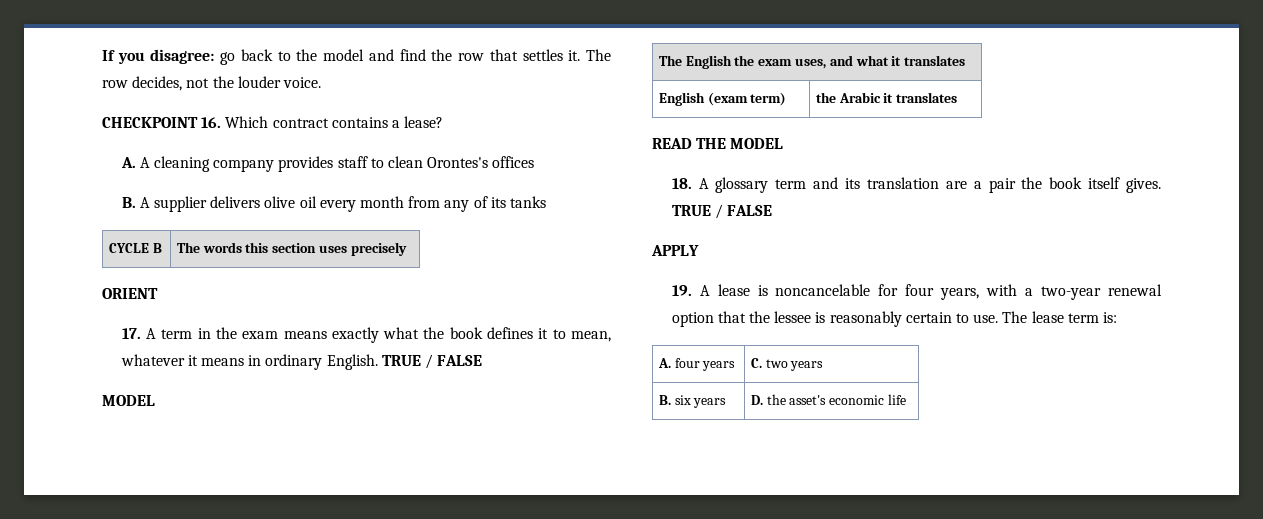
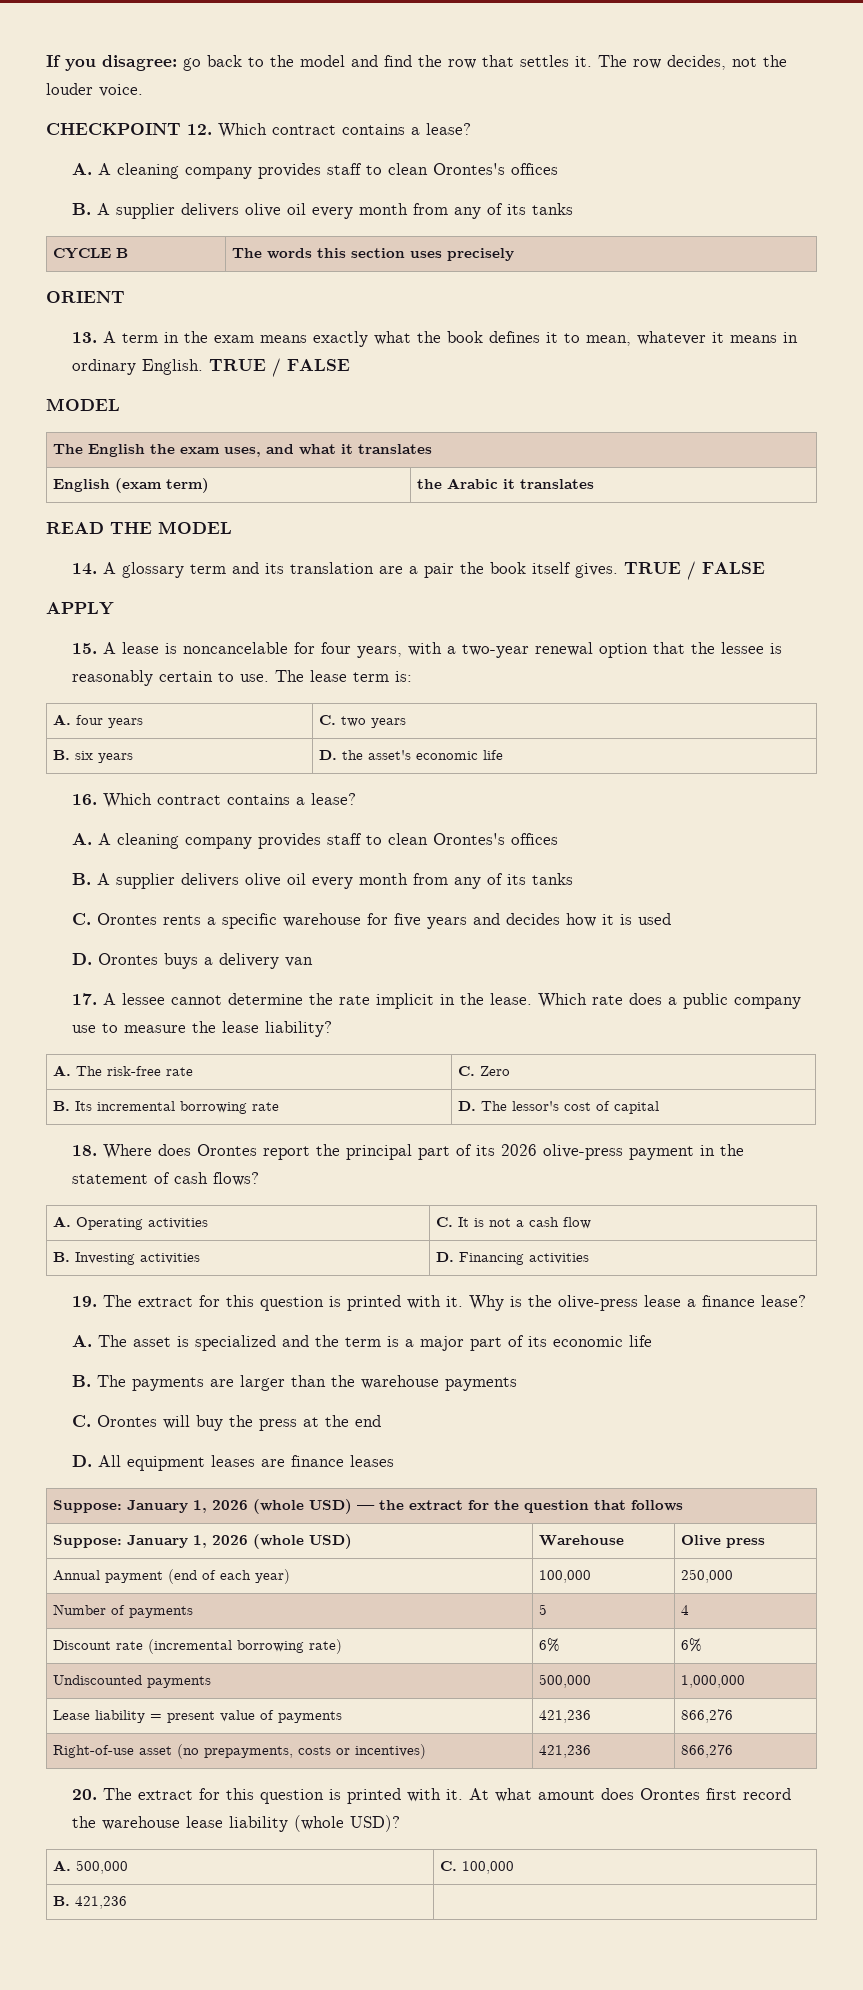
- CHECKPOINT 16. Which contract contains a lease?
+ CHECKPOINT 12. Which contract contains a lease?
- 17. A term in the exam means exactly what the book defines it to mean, whatever it means in ordinary English.
+ 13. A term in the exam means exactly what the book defines it to mean, whatever it means in ordinary English.
- 18. A glossary term and its translation are a pair the book itself gives.
+ 14. A glossary term and its translation are a pair the book itself gives.
- 19. A lease is noncancelable for four years, with a two-year renewal option that the lessee is reasonably certain to use.
+ 15. A lease is noncancelable for four years, with a two-year renewal option that the lessee is reasonably certain to use.
+ 16. Which contract contains a lease?
+ A. A cleaning company provides staff to clean Orontes's offices
+ B. A supplier delivers olive oil every month from any of its tanks
+ C. Orontes rents a specific warehouse for five years and decides how it is used
+ D. Orontes buys a delivery van
+ 17. A lessee cannot determine the rate implicit in the lease. Which rate does a public company use to measure the lease liability?
+ A. The risk-free rate | C. Zero
+ B. Its incremental borrowing rate | D. The lessor's cost of capital
+ 18. Where does Orontes report the principal part of its 2026 olive-press payment in the statement of cash flows?
+ A. Operating activities | C. It is not a cash flow
+ B. Investing activities | D. Financing activities
+ 19. The extract for this question is printed with it. Why is the olive-press lease a finance lease?
+ A. The asset is specialized and the term is a major part of its economic life
+ B. The payments are larger than the warehouse payments
+ C. Orontes will buy the press at the end
+ D. All equipment leases are finance leases
+ Suppose: January 1, 2026 (whole USD) — the extract for the question that follows
+ Suppose: January 1, 2026 (whole USD) | Warehouse | Olive press
+ Annual payment (end of each year) | 100,000 | 250,000
+ Number of payments | 5 | 4
+ Discount rate (incremental borrowing rate) | 6% | 6%
+ Undiscounted payments | 500,000 | 1,000,000
+ Lease liability = present value of payments | 421,236 | 866,276
+ Right-of-use asset (no prepayments, costs or incentives) | 421,236 | 866,276
+ 20. The extract for this question is printed with it. At what amount does Orontes first record the warehouse lease liability (whole USD)?
+ A. 500,000 | C. 100,000
+ B. 421,236 |

